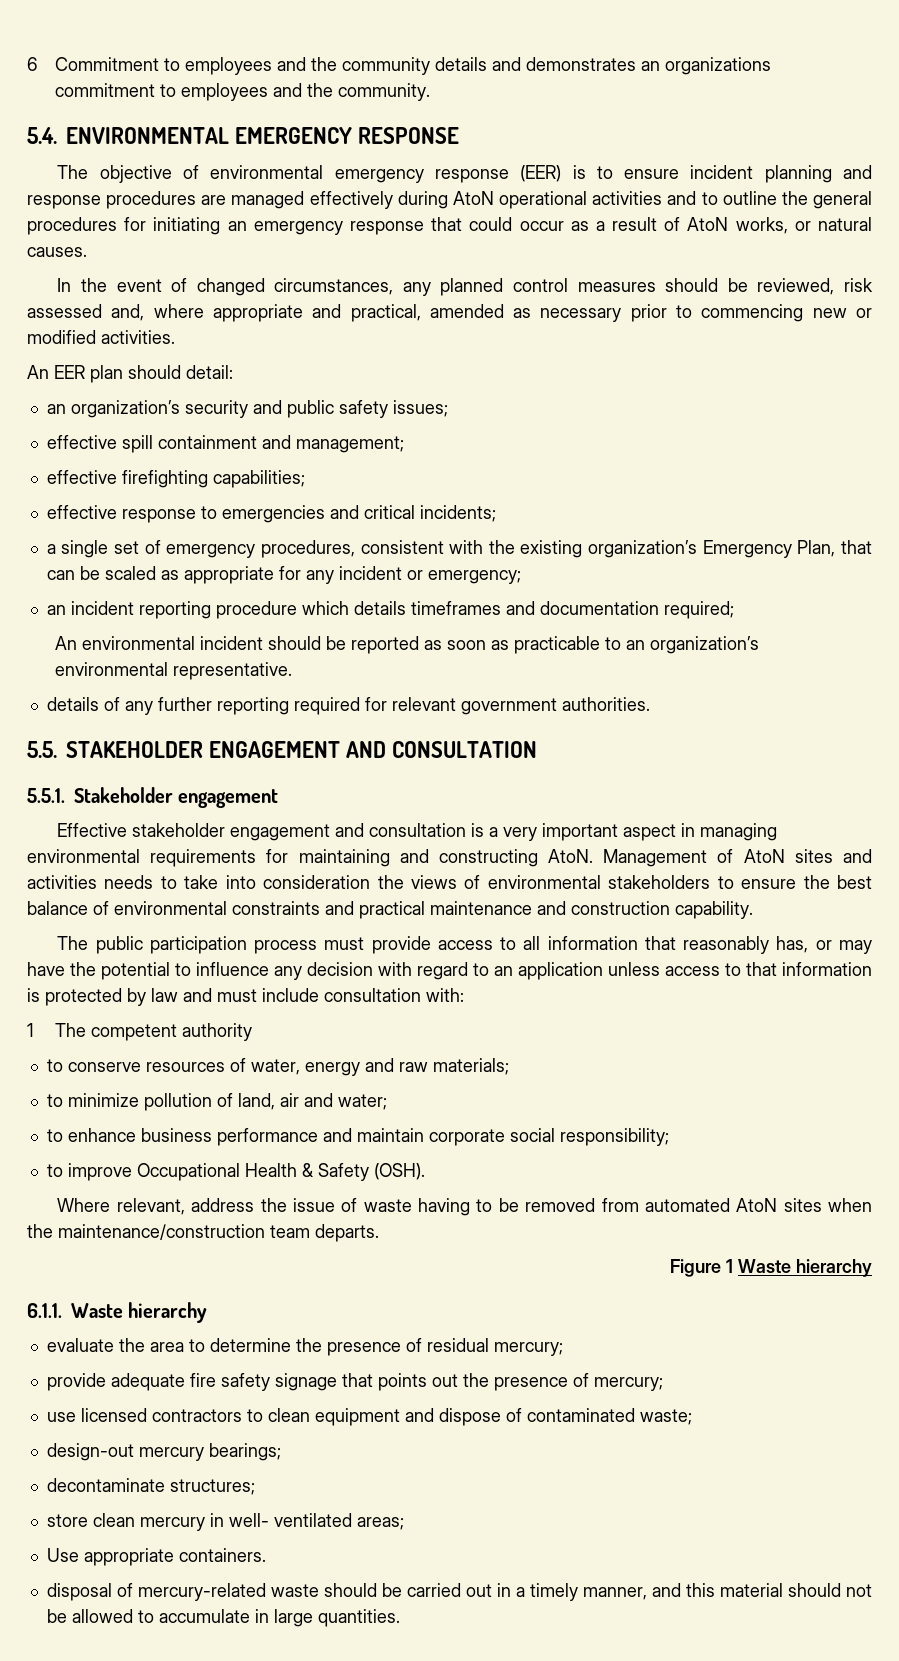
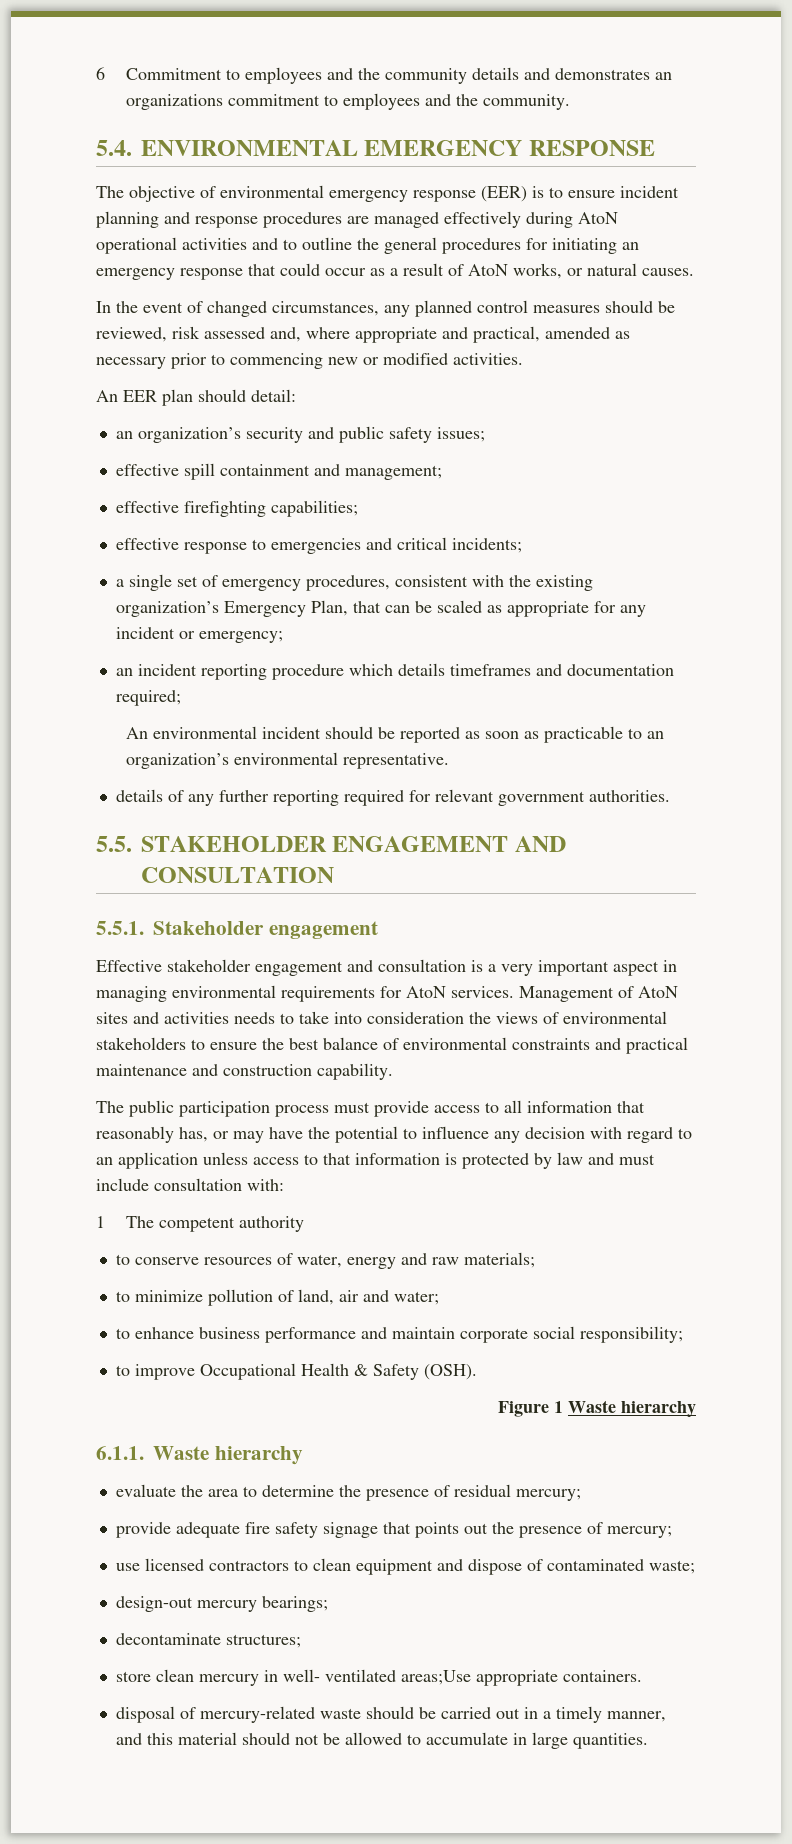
- Effective stakeholder engagement and consultation is a very important aspect in managing environmental requirements for maintaining and constructing AtoN.
+ Effective stakeholder engagement and consultation is a very important aspect in managing environmental requirements for AtoN services.
- Where relevant, address the issue of waste having to be removed from automated AtoN sites when the maintenance/construction team departs.
- store clean mercury in well- ventilated areas;
- Use appropriate containers.
+ store clean mercury in well- ventilated areas;Use appropriate containers.

